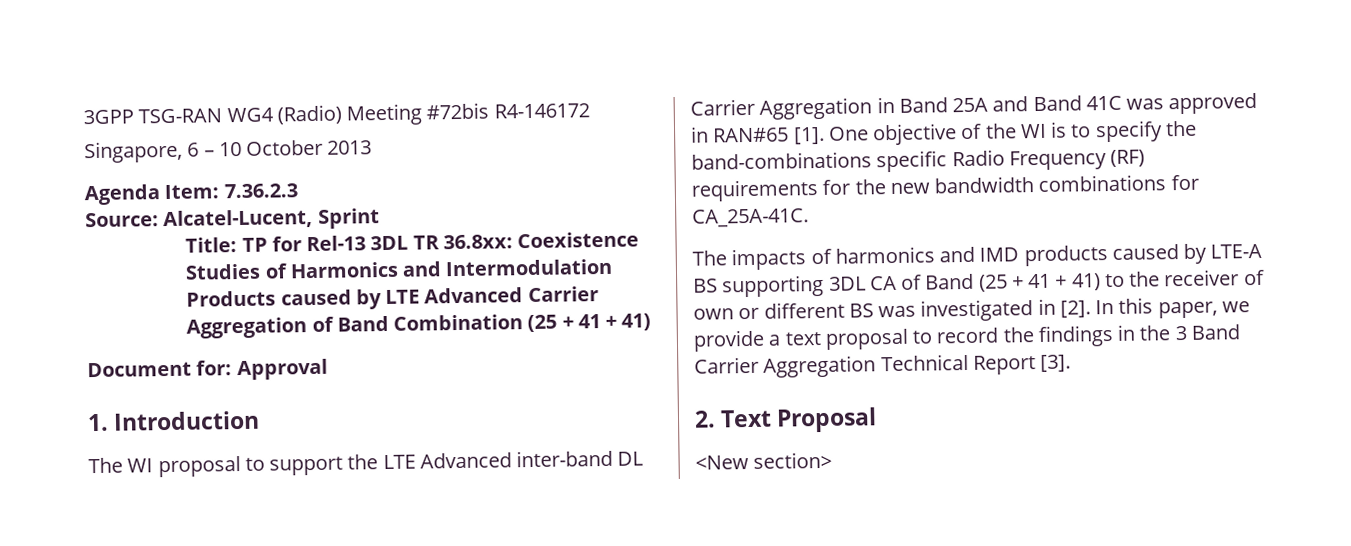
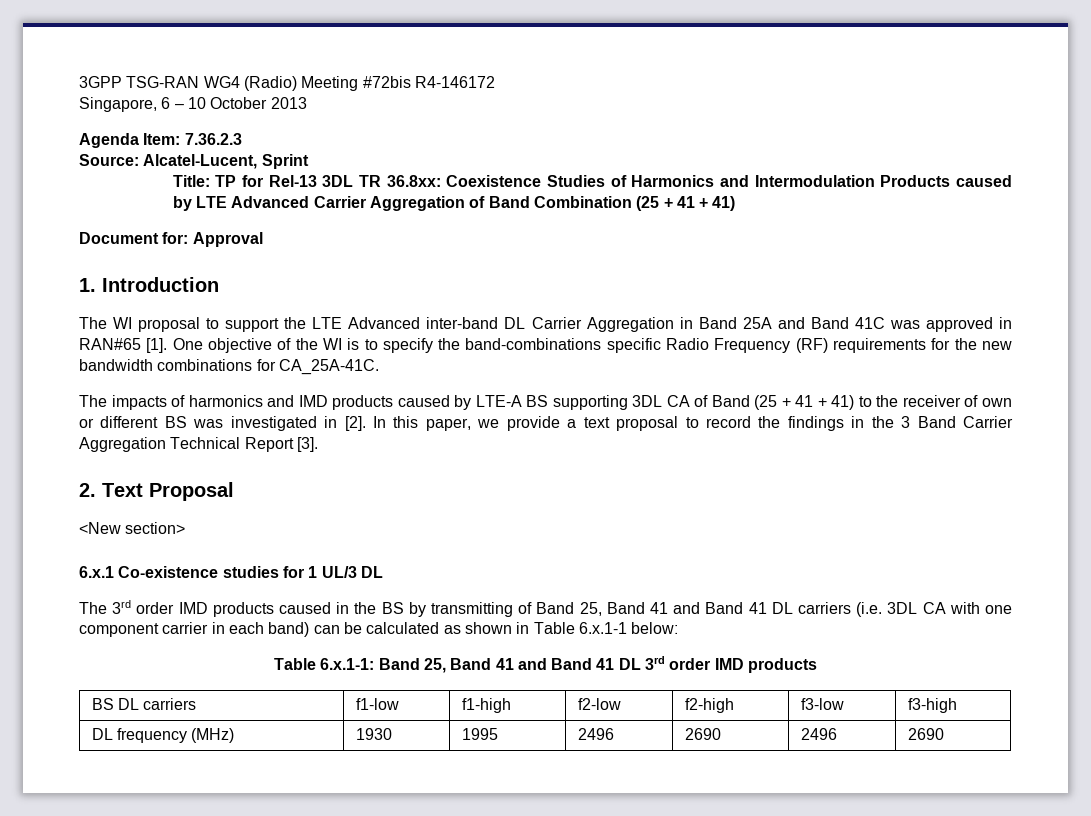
+ 6.x.1 Co-existence studies for 1 UL/3 DL
+ The 3rd order IMD products caused in the BS by transmitting of Band 25, Band 41 and Band 41 DL carriers (i.e. 3DL CA with one component carrier in each band) can be calculated as shown in Table 6.x.1-1 below:
+ Table 6.x.1-1: Band 25, Band 41 and Band 41 DL 3rd order IMD products
+ BS DL carriers | f1-low | f1-high | f2-low | f2-high | f3-low | f3-high
+ DL frequency (MHz) | 1930 | 1995 | 2496 | 2690 | 2496 | 2690

